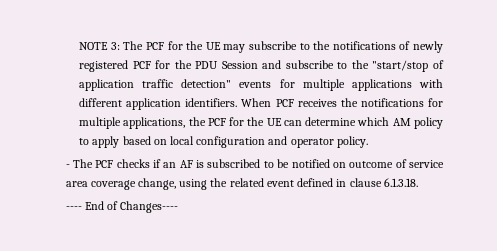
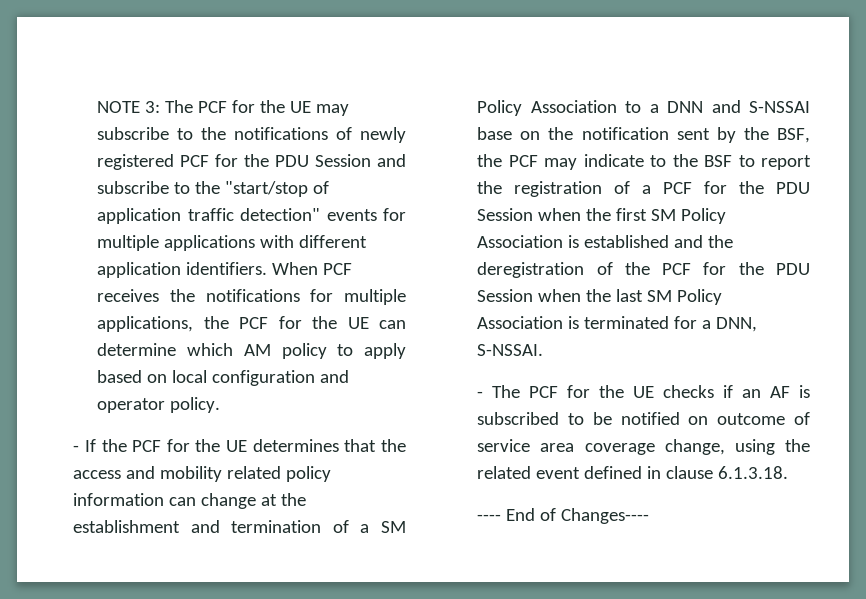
+ - If the PCF for the UE determines that the access and mobility related policy information can change at the establishment and termination of a SM Policy Association to a DNN and S-NSSAI base on the notification sent by the BSF, the PCF may indicate to the BSF to report the registration of a PCF for the PDU Session when the first SM Policy Association is established and the deregistration of the PCF for the PDU Session when the last SM Policy Association is terminated for a DNN, S-NSSAI.
- - The PCF checks if an AF is subscribed to be notified on outcome of service area coverage change, using the related event defined in clause 6.1.3.18.
+ - The PCF for the UE checks if an AF is subscribed to be notified on outcome of service area coverage change, using the related event defined in clause 6.1.3.18.

